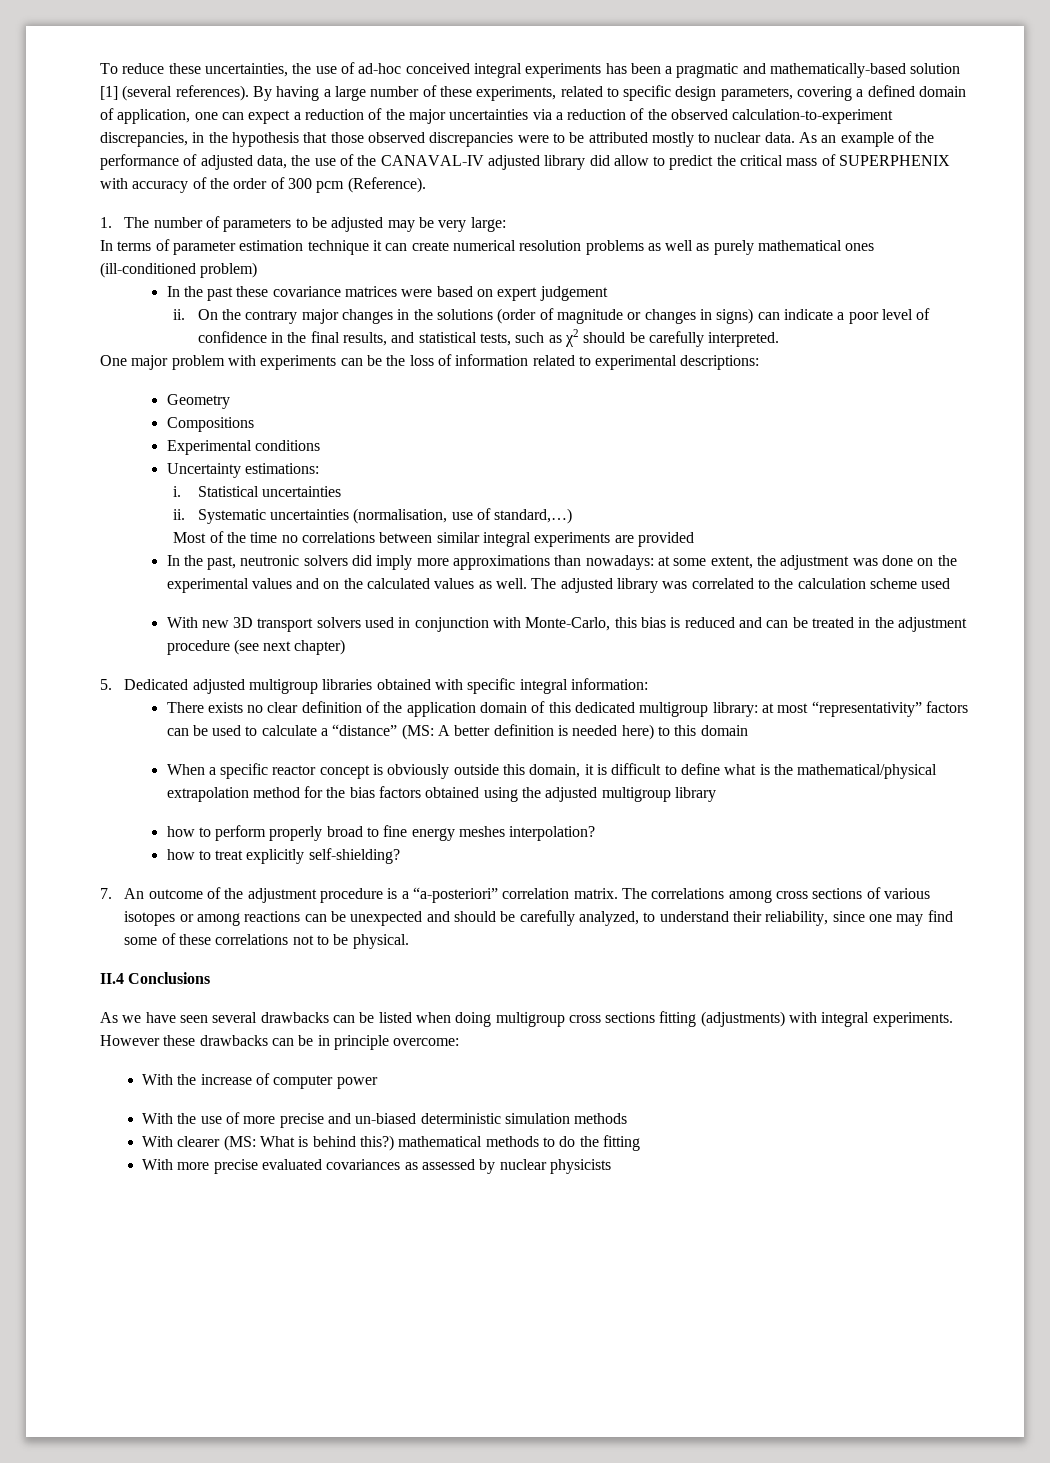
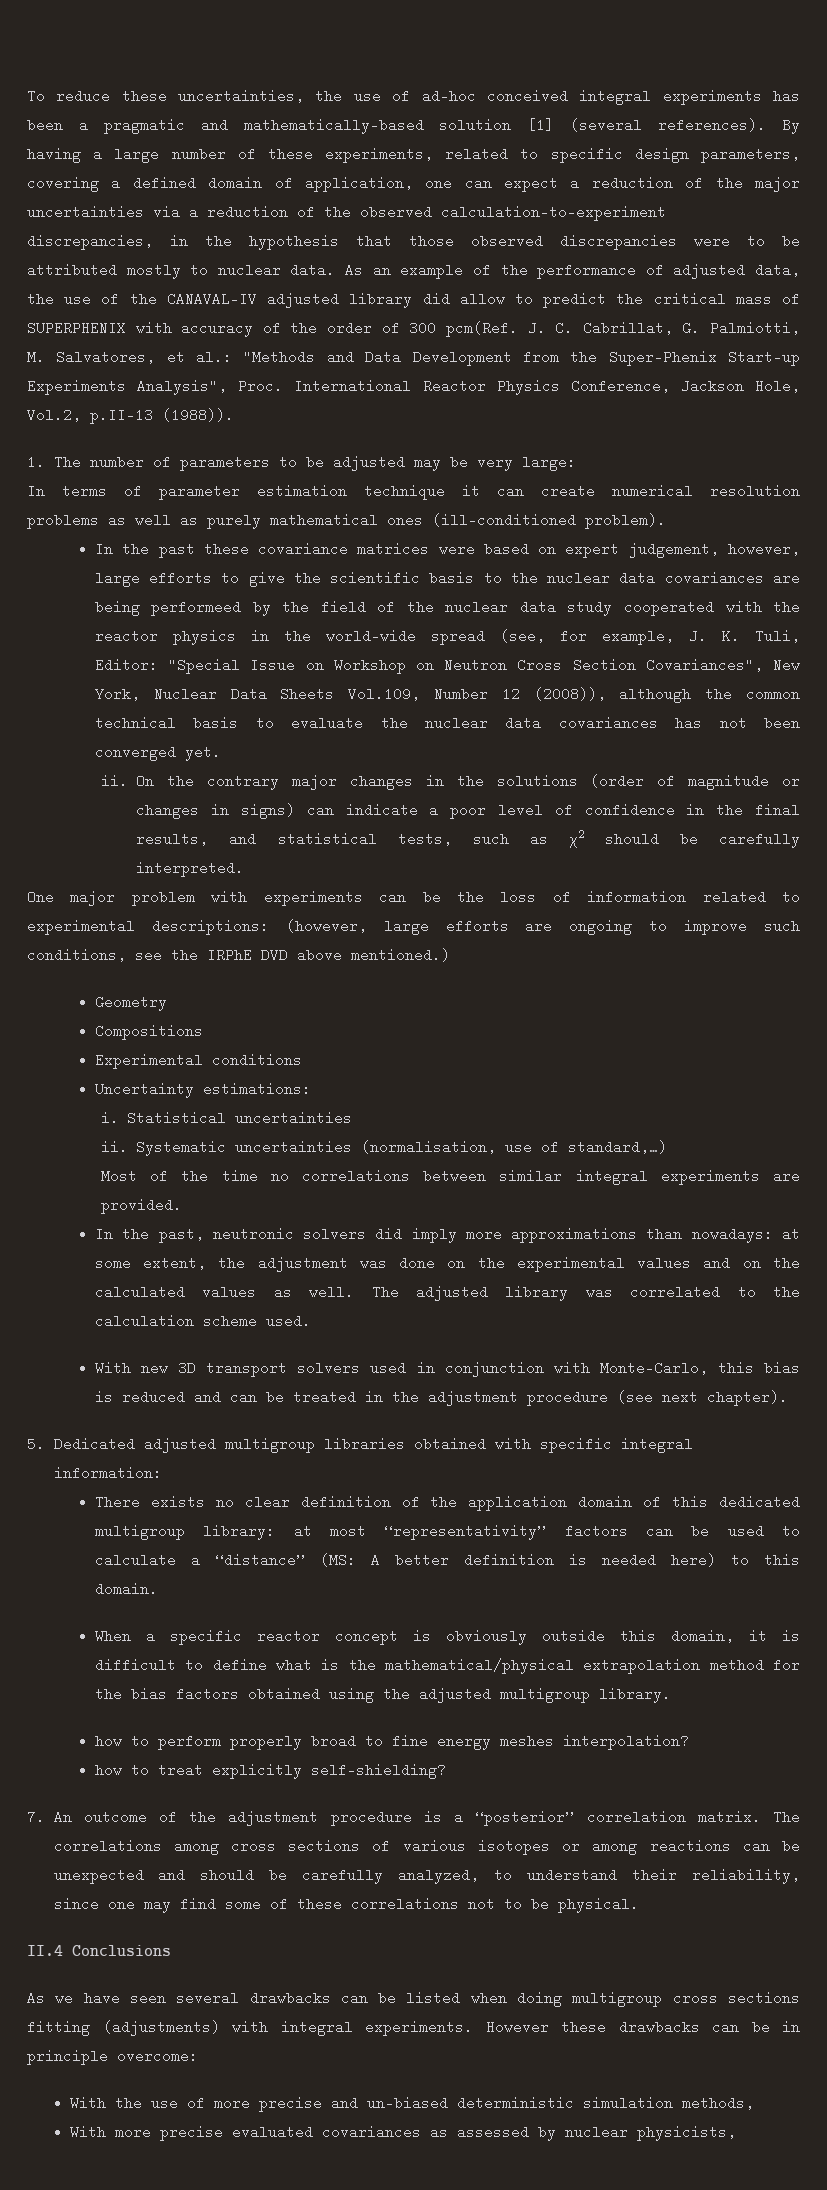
- As an example of the performance of adjusted data, the use of the CANAVAL-IV adjusted library did allow to predict the critical mass of SUPERPHENIX with accuracy of the order of 300 pcm (Reference).
+ As an example of the performance of adjusted data, the use of the CANAVAL-IV adjusted library did allow to predict the critical mass of SUPERPHENIX with accuracy of the order of 300 pcm(Ref. J. C. Cabrillat, G. Palmiotti, M. Salvatores, et al.: "Methods and Data Development from the Super-Phenix Start-up Experiments Analysis", Proc. International Reactor Physics Conference, Jackson Hole, Vol.2, p.II-13 (1988)).
- In terms of parameter estimation technique it can create numerical resolution problems as well as purely mathematical ones (ill-conditioned problem)
+ In terms of parameter estimation technique it can create numerical resolution problems as well as purely mathematical ones (ill-conditioned problem).
- In the past these covariance matrices were based on expert judgement
+ In the past these covariance matrices were based on expert judgement, however, large efforts to give the scientific basis to the nuclear data covariances are being performeed by the field of the nuclear data study cooperated with the reactor physics in the world-wide spread (see, for example, J. K. Tuli, Editor: "Special Issue on Workshop on Neutron Cross Section Covariances", New York, Nuclear Data Sheets Vol.109, Number 12 (2008)), although the common technical basis to evaluate the nuclear data covariances has not been converged yet.
- One major problem with experiments can be the loss of information related to experimental descriptions:
+ One major problem with experiments can be the loss of information related to experimental descriptions: (however, large efforts are ongoing to improve such conditions, see the IRPhE DVD above mentioned.)
- Most of the time no correlations between similar integral experiments are provided
+ Most of the time no correlations between similar integral experiments are provided.
- The adjusted library was correlated to the calculation scheme used
+ The adjusted library was correlated to the calculation scheme used.
- With new 3D transport solvers used in conjunction with Monte-Carlo, this bias is reduced and can be treated in the adjustment procedure (see next chapter)
+ With new 3D transport solvers used in conjunction with Monte-Carlo, this bias is reduced and can be treated in the adjustment procedure (see next chapter).
- There exists no clear definition of the application domain of this dedicated multigroup library: at most “representativity” factors can be used to calculate a “distance” (MS: A better definition is needed here) to this domain
+ There exists no clear definition of the application domain of this dedicated multigroup library: at most “representativity” factors can be used to calculate a “distance” (MS: A better definition is needed here) to this domain.
- When a specific reactor concept is obviously outside this domain, it is difficult to define what is the mathematical/physical extrapolation method for the bias factors obtained using the adjusted multigroup library
+ When a specific reactor concept is obviously outside this domain, it is difficult to define what is the mathematical/physical extrapolation method for the bias factors obtained using the adjusted multigroup library.
- 7. An outcome of the adjustment procedure is a “a-posteriori” correlation matrix.
+ 7. An outcome of the adjustment procedure is a “posterior” correlation matrix.
- With the increase of computer power
- With the use of more precise and un-biased deterministic simulation methods
- With clearer (MS: What is behind this?) mathematical methods to do the fitting
+ With the use of more precise and un-biased deterministic simulation methods,
- With more precise evaluated covariances as assessed by nuclear physicists
+ With more precise evaluated covariances as assessed by nuclear physicists,

